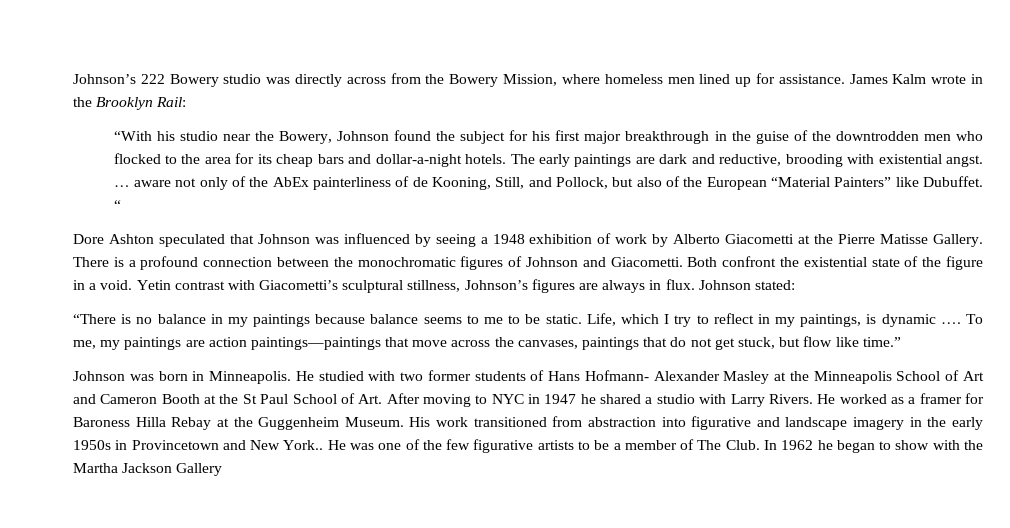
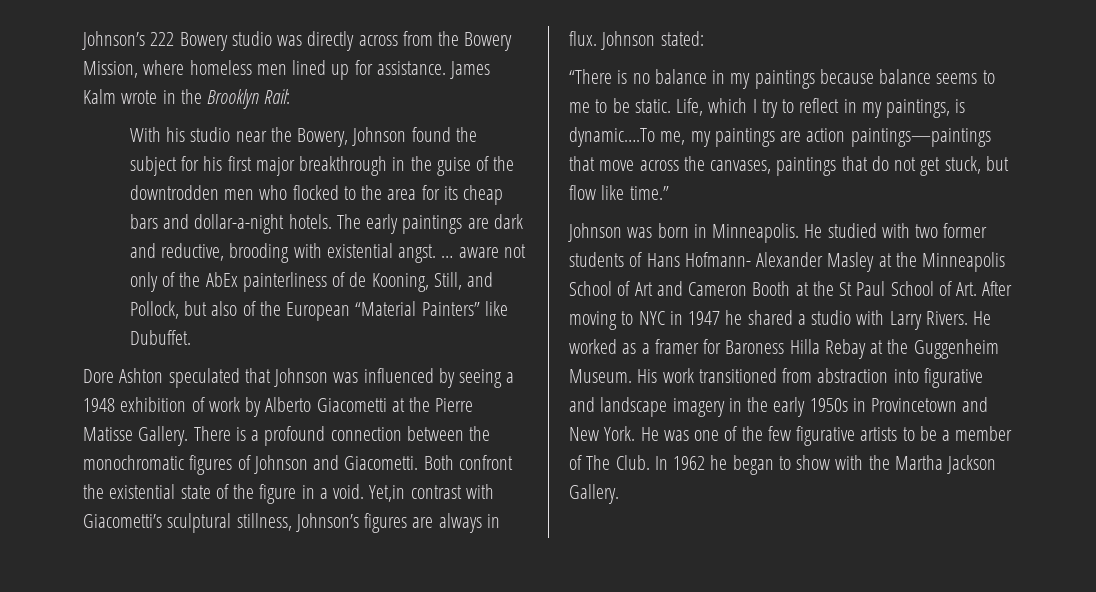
- “With his studio near the Bowery, Johnson found the subject for his first major breakthrough in the guise of the downtrodden men who flocked to the area for its cheap bars and dollar-a-night hotels.
+ With his studio near the Bowery, Johnson found the subject for his first major breakthrough in the guise of the downtrodden men who flocked to the area for its cheap bars and dollar-a-night hotels.
- “
- Yetin contrast with Giacometti’s sculptural stillness, Johnson’s figures are always in flux.
+ Yet,in contrast with Giacometti’s sculptural stillness, Johnson’s figures are always in flux.
- Life, which I try to reflect in my paintings, is dynamic …. To me, my paintings are action paintings—paintings that move across the canvases, paintings that do not get stuck, but flow like time.”
+ Life, which I try to reflect in my paintings, is dynamic….To me, my paintings are action paintings—paintings that move across the canvases, paintings that do not get stuck, but flow like time.”
- His work transitioned from abstraction into figurative and landscape imagery in the early 1950s in Provincetown and New York..
+ His work transitioned from abstraction into figurative and landscape imagery in the early 1950s in Provincetown and New York.
- In 1962 he began to show with the Martha Jackson Gallery
+ In 1962 he began to show with the Martha Jackson Gallery.

